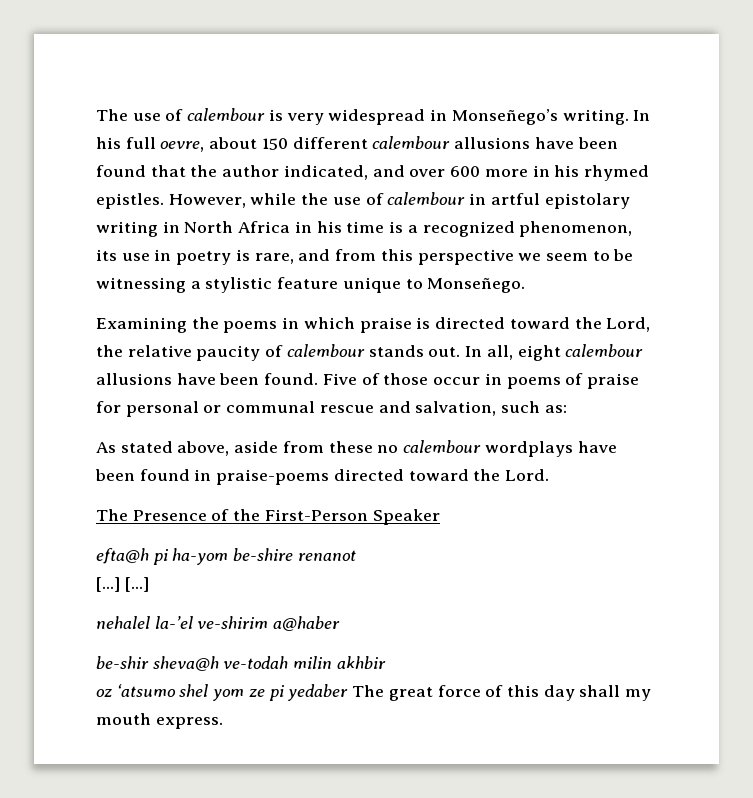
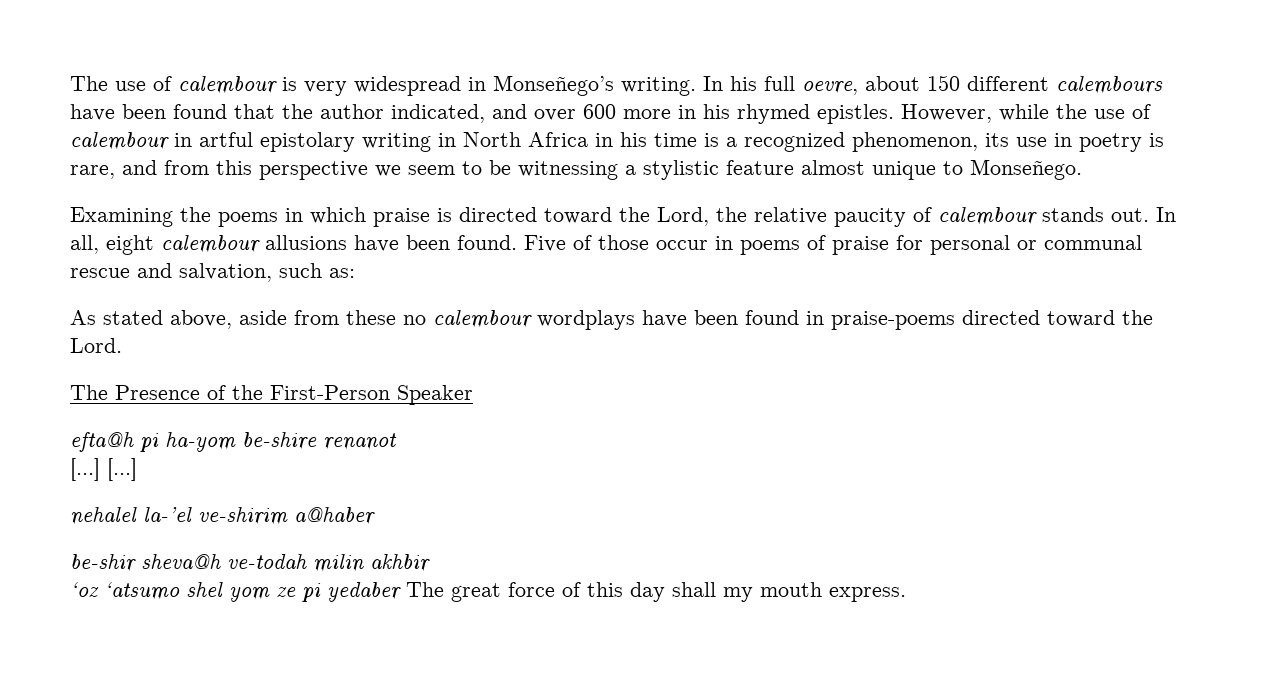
- In his full oevre, about 150 different calembour allusions have been found that the author indicated, and over 600 more in his rhymed epistles.
+ In his full oevre, about 150 different calembours have been found that the author indicated, and over 600 more in his rhymed epistles.
- However, while the use of calembour in artful epistolary writing in North Africa in his time is a recognized phenomenon, its use in poetry is rare, and from this perspective we seem to be witnessing a stylistic feature unique to Monseñego.
+ However, while the use of calembour in artful epistolary writing in North Africa in his time is a recognized phenomenon, its use in poetry is rare, and from this perspective we seem to be witnessing a stylistic feature almost unique to Monseñego.
- oz ‘atsumo shel yom ze pi yedaber The great force of this day shall my mouth express.
+ ‘oz ‘atsumo shel yom ze pi yedaber The great force of this day shall my mouth express.

